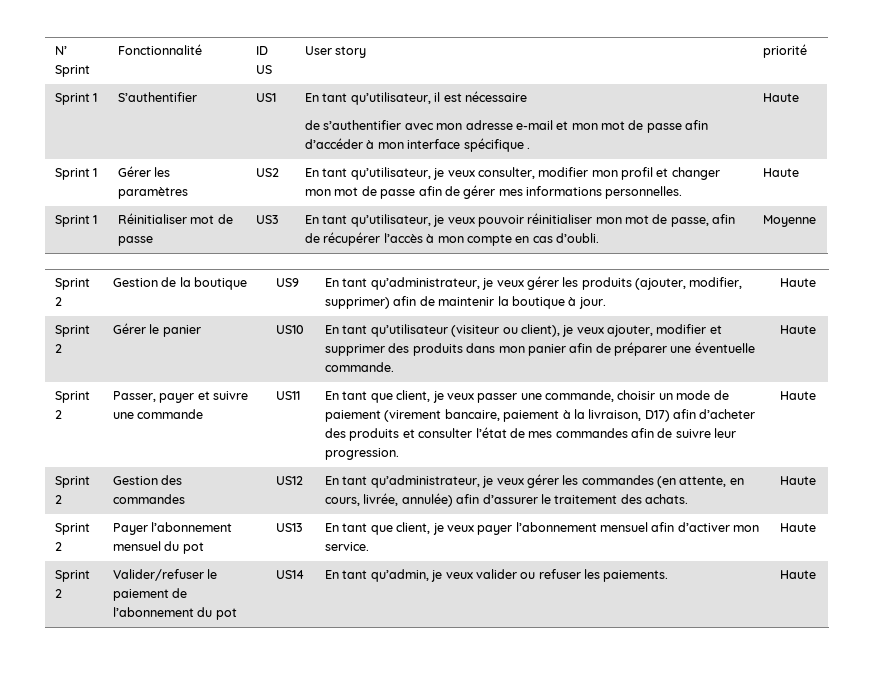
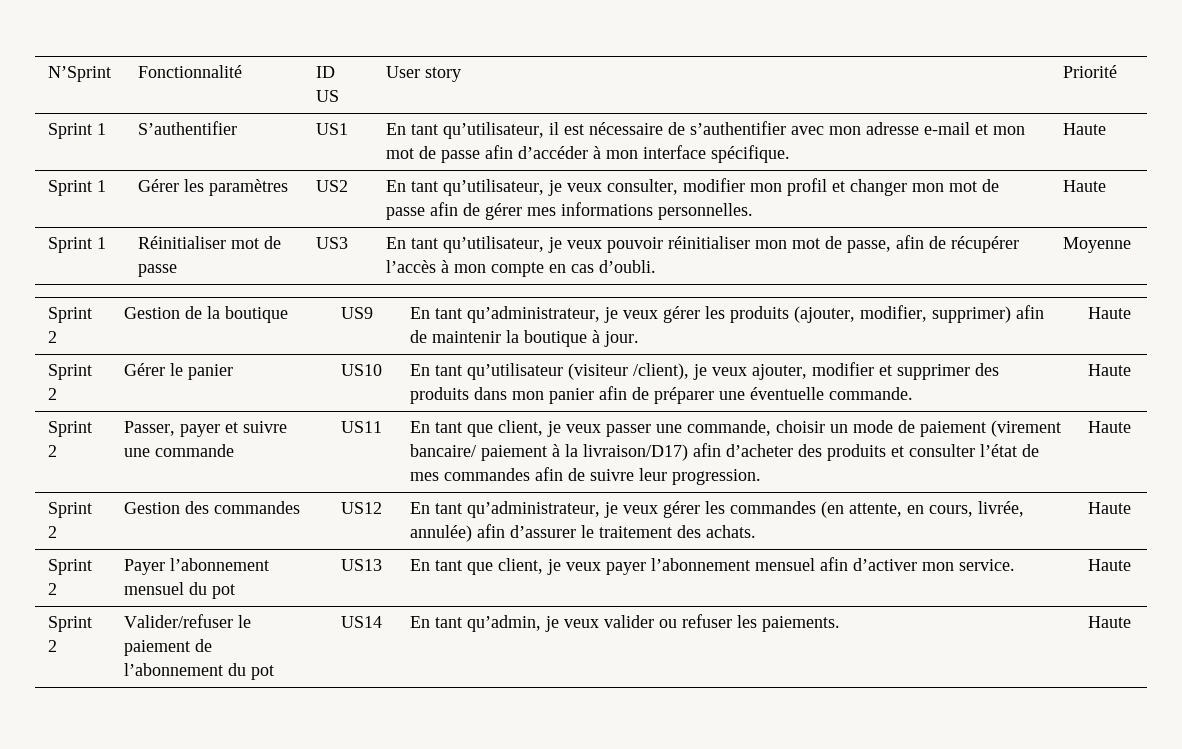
- N’ Sprint | Fonctionnalité | ID US | User story | priorité
+ N’Sprint | Fonctionnalité | ID US | User story | Priorité
- Sprint 1 | S’authentifier | US1 | En tant qu’utilisateur, il est nécessaire
- de s’authentifier avec mon adresse e-mail et mon mot de passe afin d’accéder à mon interface spécifique . | Haute
+ Sprint 1 | S’authentifier | US1 | En tant qu’utilisateur, il est nécessaire de s’authentifier avec mon adresse e-mail et mon mot de passe afin d’accéder à mon interface spécifique. | Haute
- Sprint 2 | Gérer le panier | US10 | En tant qu’utilisateur (visiteur ou client), je veux ajouter, modifier et supprimer des produits dans mon panier afin de préparer une éventuelle commande. | Haute
+ Sprint 2 | Gérer le panier | US10 | En tant qu’utilisateur (visiteur /client), je veux ajouter, modifier et supprimer des produits dans mon panier afin de préparer une éventuelle commande. | Haute
- En tant que client, je veux passer une commande, choisir un mode de paiement (virement bancaire, paiement à la livraison, D17) afin d’acheter des produits et consulter l’état de mes commandes afin de suivre leur progression.
+ En tant que client, je veux passer une commande, choisir un mode de paiement (virement bancaire/ paiement à la livraison/D17) afin d’acheter des produits et consulter l’état de mes commandes afin de suivre leur progression.

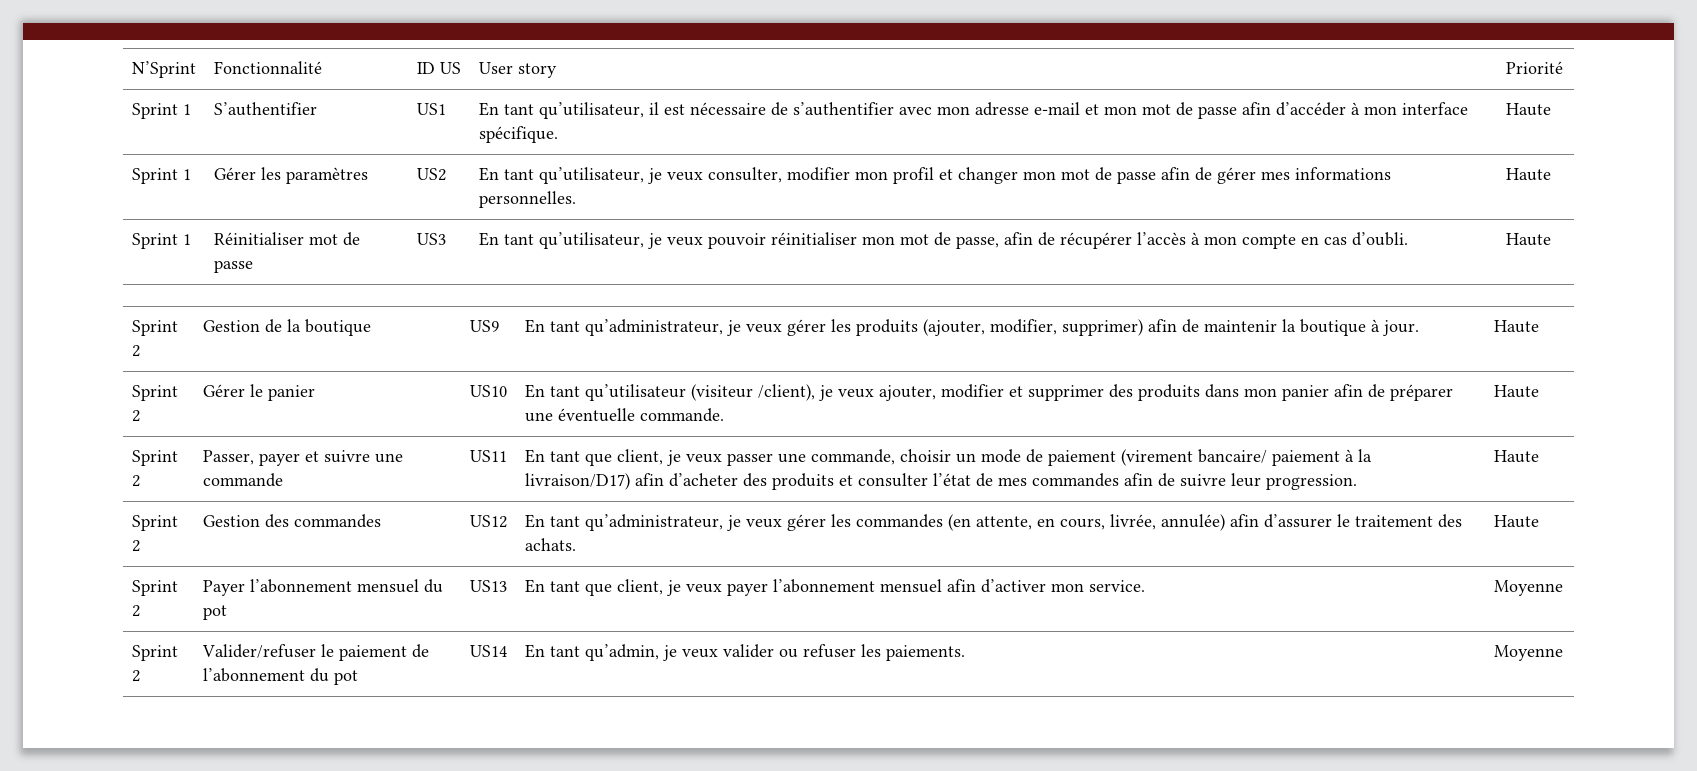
- Sprint 1 | Réinitialiser mot de passe | US3 | En tant qu’utilisateur, je veux pouvoir réinitialiser mon mot de passe, afin de récupérer l’accès à mon compte en cas d’oubli. | Moyenne
+ Sprint 1 | Réinitialiser mot de passe | US3 | En tant qu’utilisateur, je veux pouvoir réinitialiser mon mot de passe, afin de récupérer l’accès à mon compte en cas d’oubli. | Haute
- Sprint 2 | Payer l’abonnement mensuel du pot | US13 | En tant que client, je veux payer l’abonnement mensuel afin d’activer mon service. | Haute
+ Sprint 2 | Payer l’abonnement mensuel du pot | US13 | En tant que client, je veux payer l’abonnement mensuel afin d’activer mon service. | Moyenne
- Sprint 2 | Valider/refuser le paiement de l’abonnement du pot | US14 | En tant qu’admin, je veux valider ou refuser les paiements. | Haute
+ Sprint 2 | Valider/refuser le paiement de l’abonnement du pot | US14 | En tant qu’admin, je veux valider ou refuser les paiements. | Moyenne

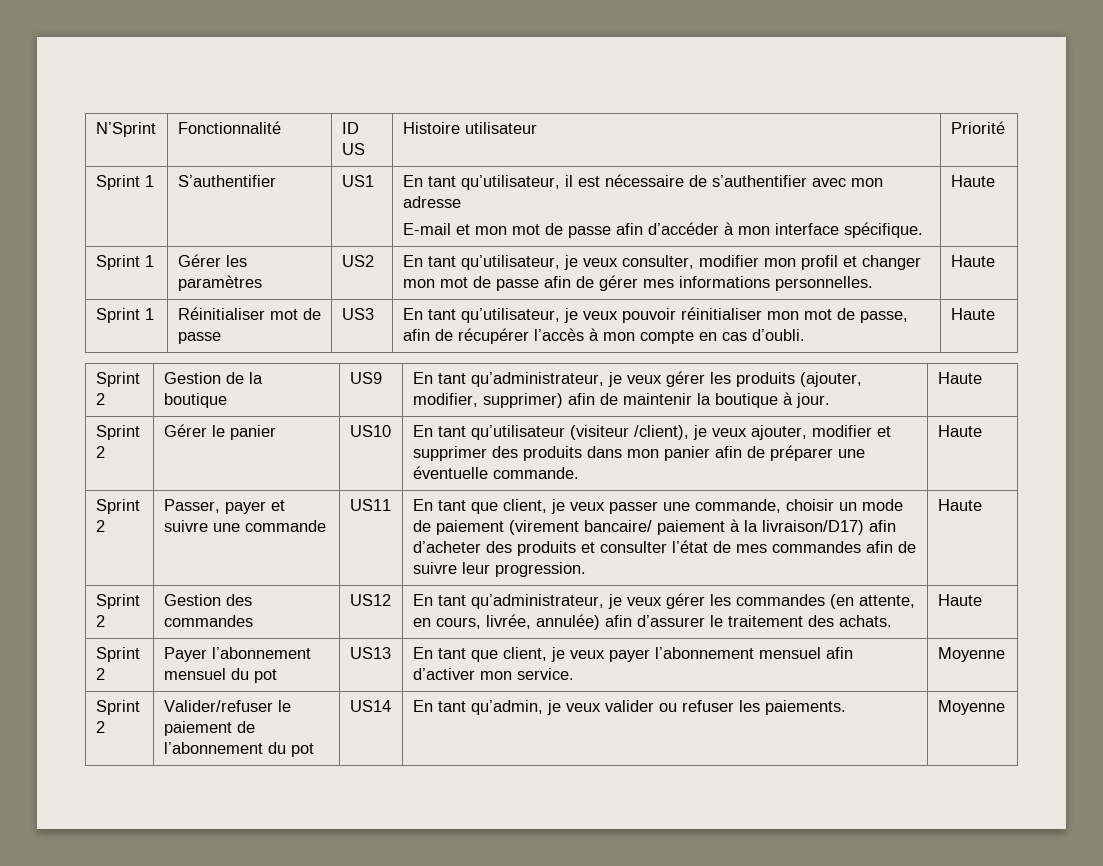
- N’Sprint | Fonctionnalité | ID US | User story | Priorité
+ N’Sprint | Fonctionnalité | ID US | Histoire utilisateur | Priorité
- Sprint 1 | S’authentifier | US1 | En tant qu’utilisateur, il est nécessaire de s’authentifier avec mon adresse e-mail et mon mot de passe afin d’accéder à mon interface spécifique. | Haute
+ Sprint 1 | S’authentifier | US1 | En tant qu’utilisateur, il est nécessaire de s’authentifier avec mon adresse
+ E-mail et mon mot de passe afin d’accéder à mon interface spécifique. | Haute

